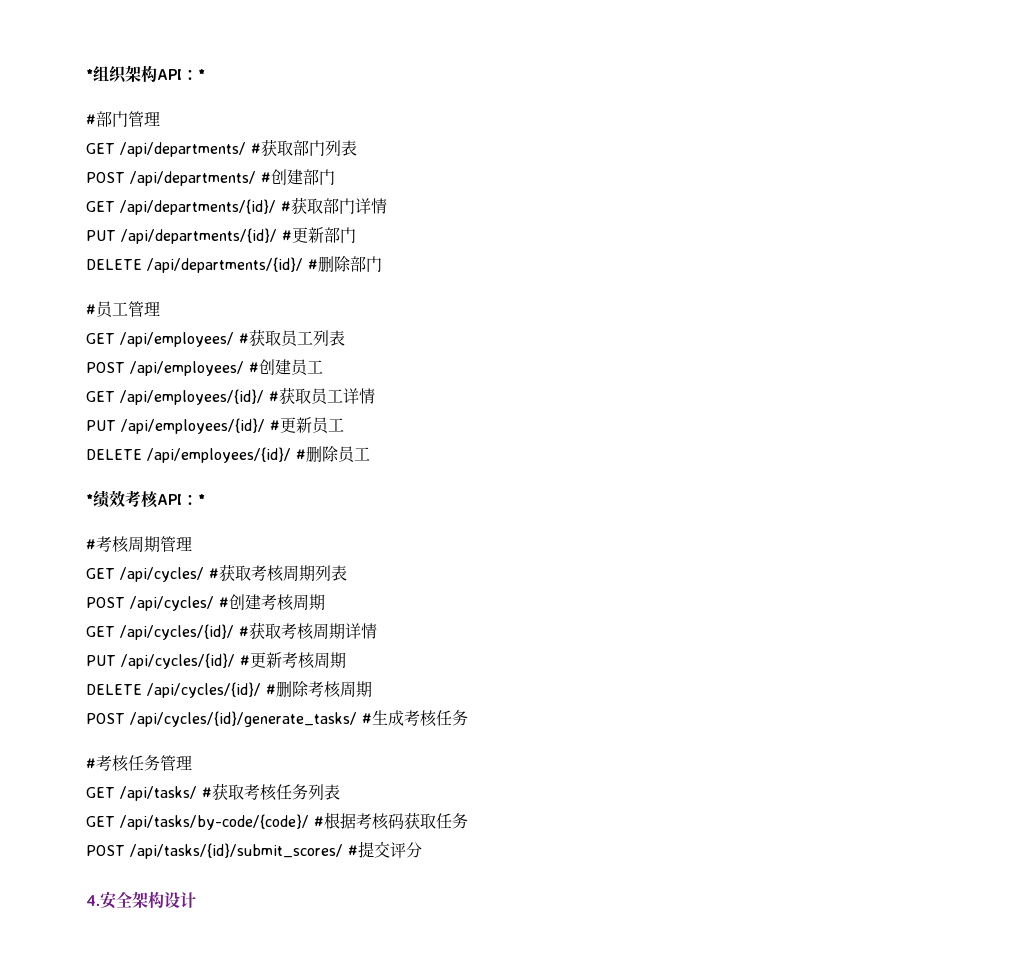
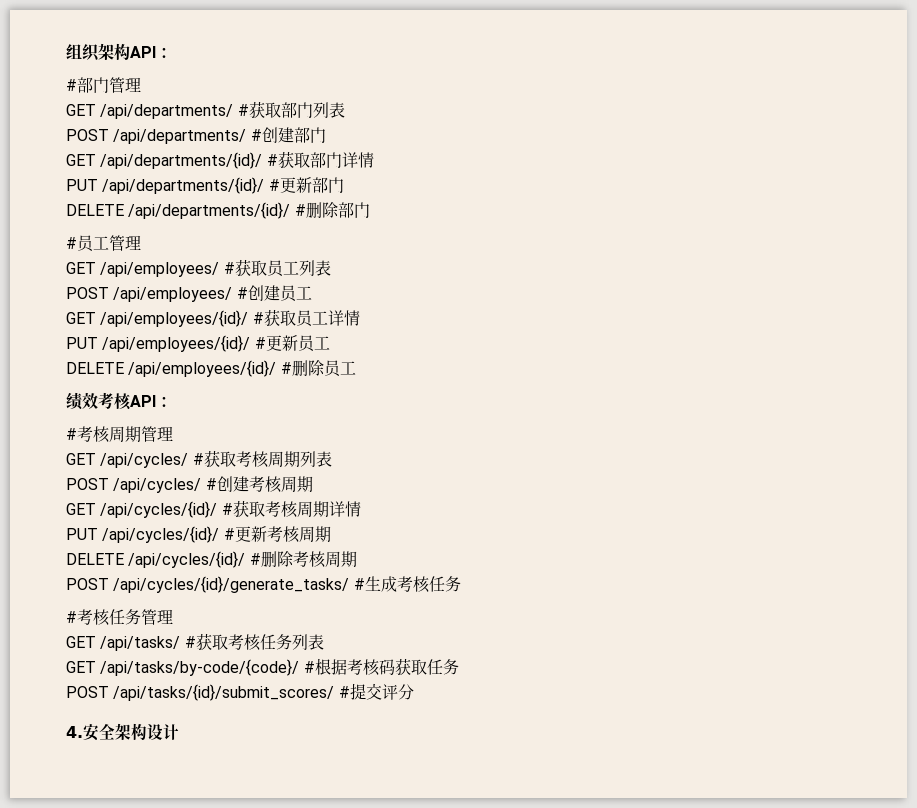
- *组织架构API：*
+ 组织架构API：
- *绩效考核API：*
+ 绩效考核API：

